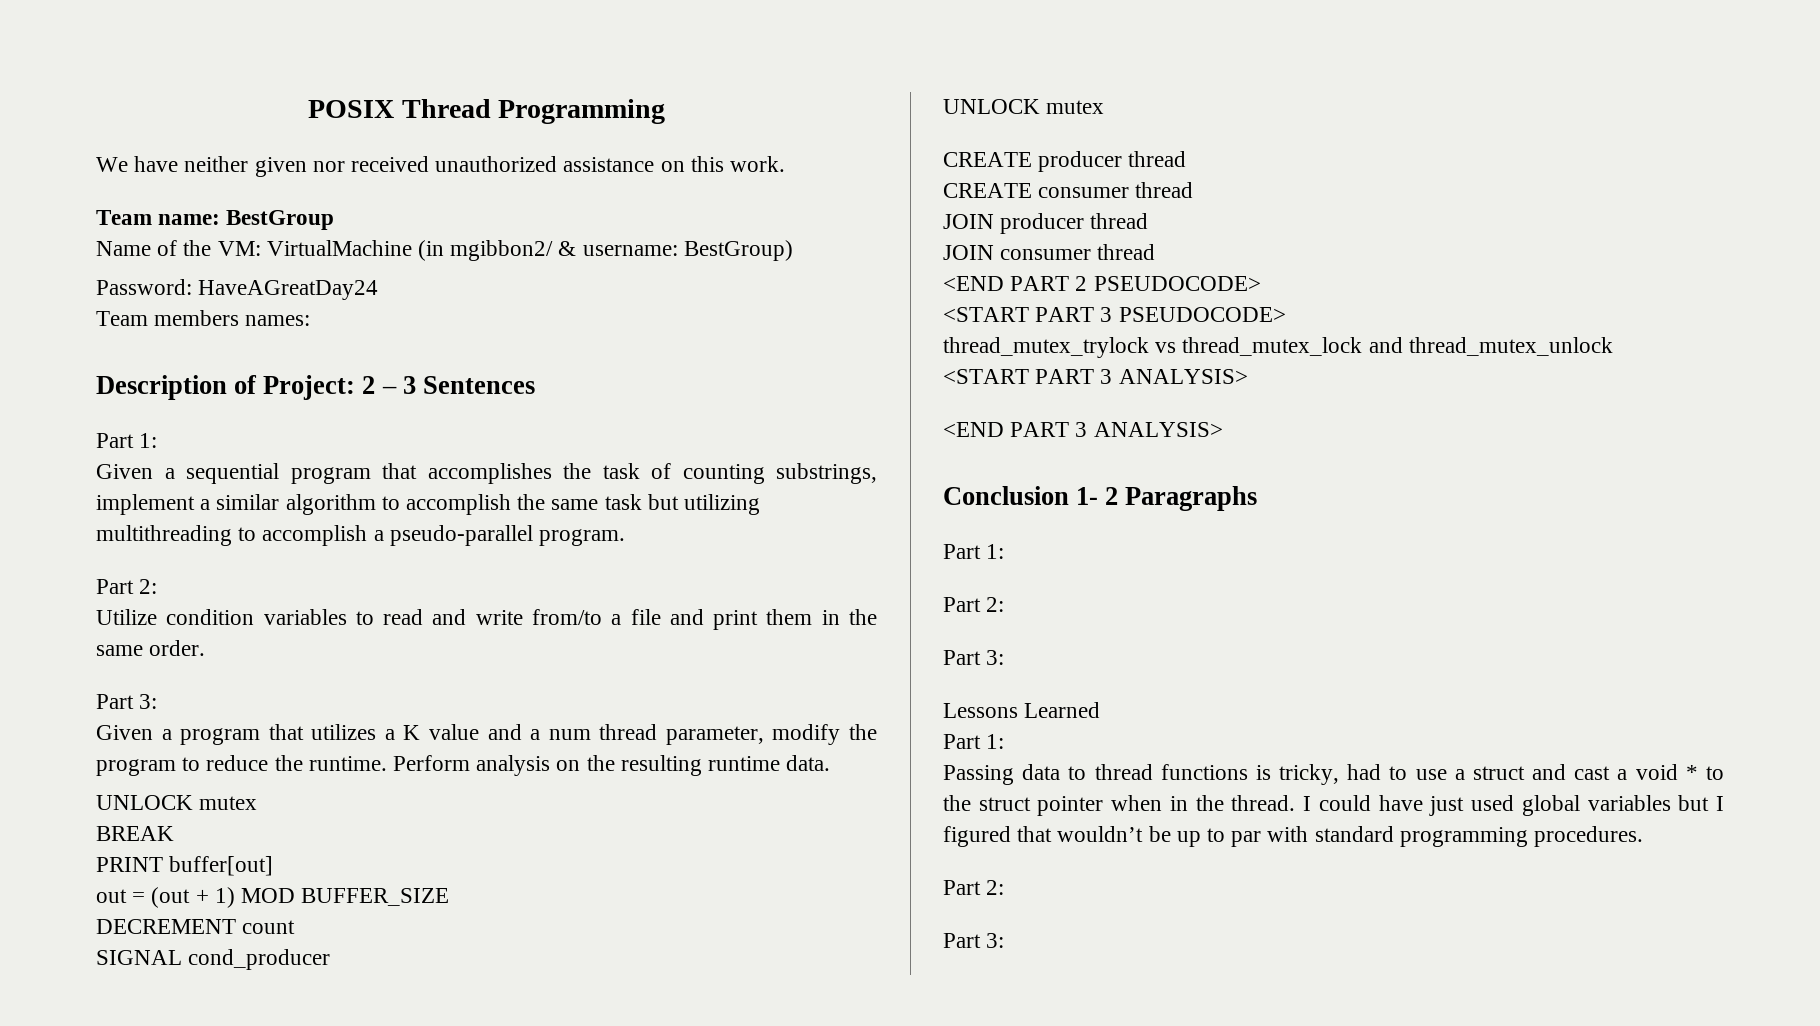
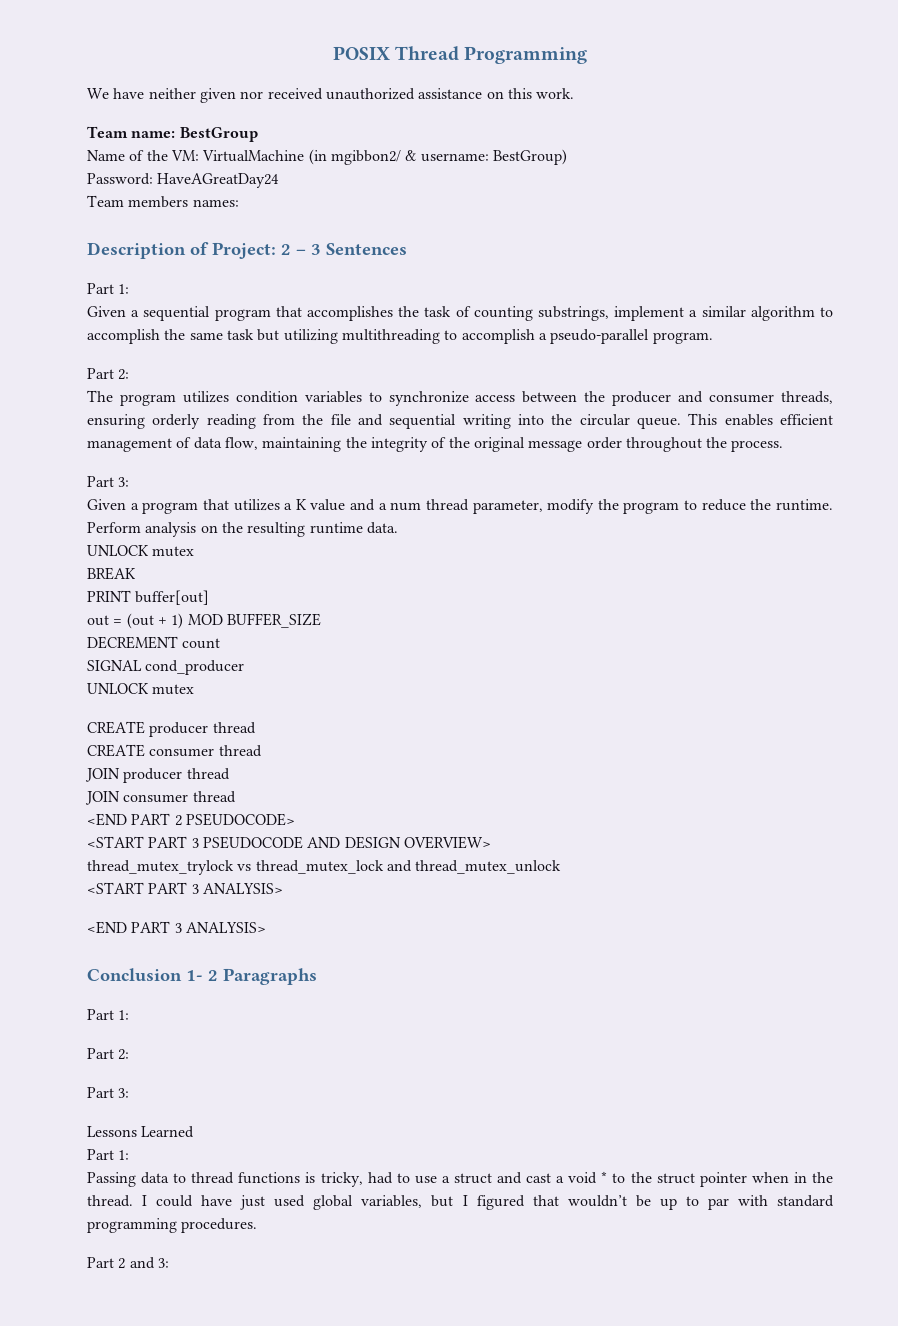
- Utilize condition variables to read and write from/to a file and print them in the same order.
+ The program utilizes condition variables to synchronize access between the producer and consumer threads, ensuring orderly reading from the file and sequential writing into the circular queue. This enables efficient management of data flow, maintaining the integrity of the original message order throughout the process.
- <START PART 3 PSEUDOCODE>
+ <START PART 3 PSEUDOCODE AND DESIGN OVERVIEW>
- I could have just used global variables but I figured that wouldn’t be up to par with standard programming procedures.
- Part 2:
- Part 3:
+ I could have just used global variables, but I figured that wouldn’t be up to par with standard programming procedures.
+ Part 2 and 3:

